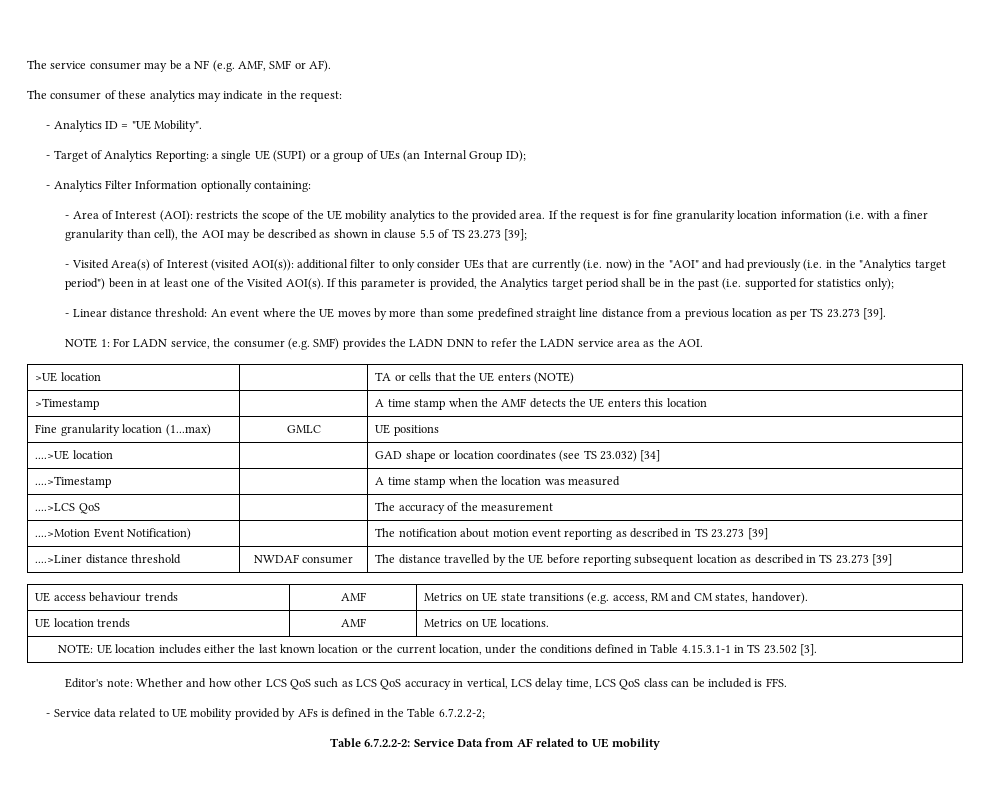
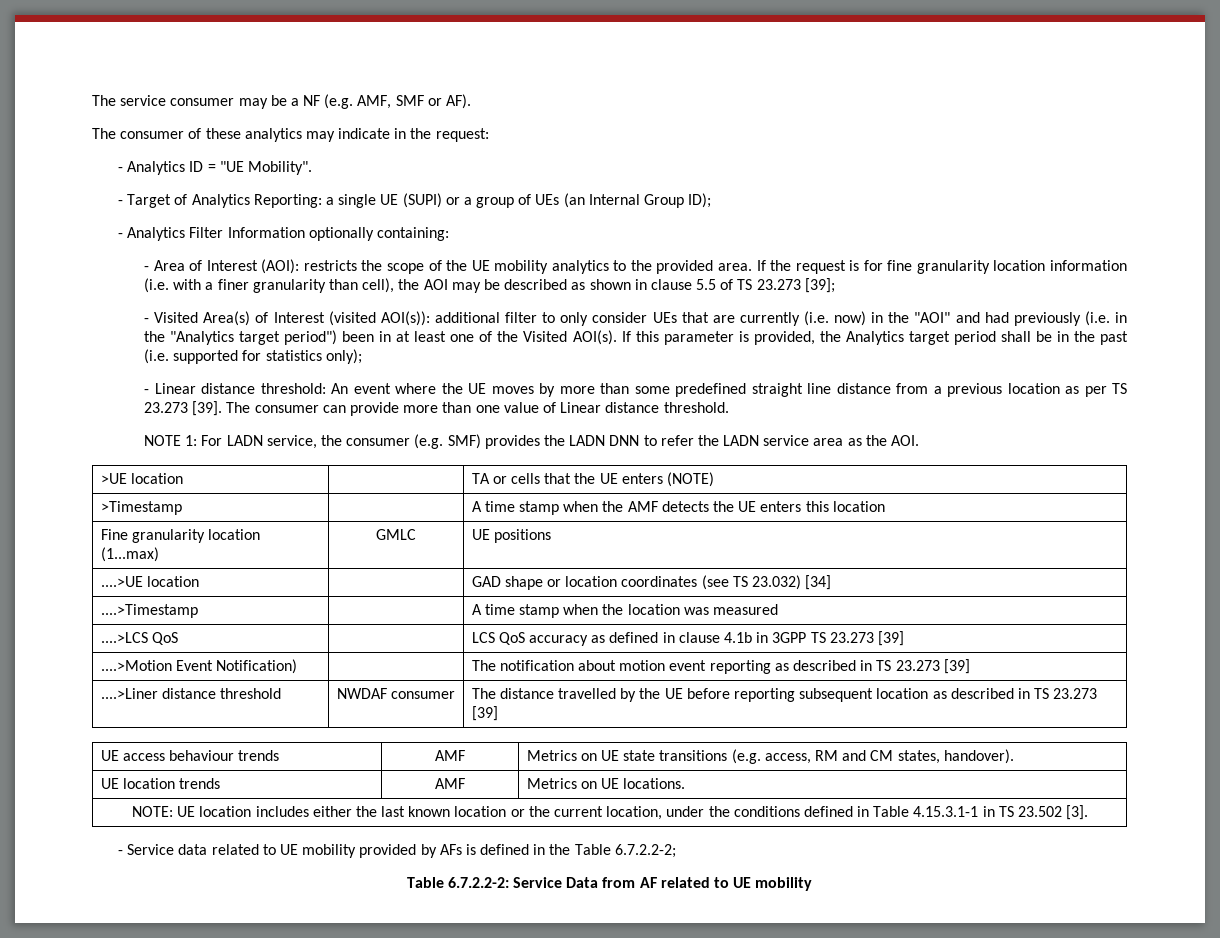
+ The consumer can provide more than one value of Linear distance threshold.
- ....>LCS QoS | | The accuracy of the measurement
+ ....>LCS QoS | | LCS QoS accuracy as defined in clause 4.1b in 3GPP TS 23.273 [39]
- Editor's note: Whether and how other LCS QoS such as LCS QoS accuracy in vertical, LCS delay time, LCS QoS class can be included is FFS.

